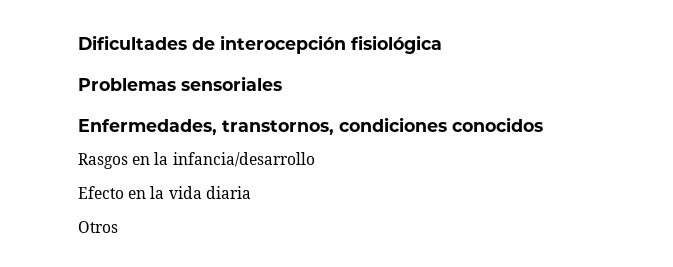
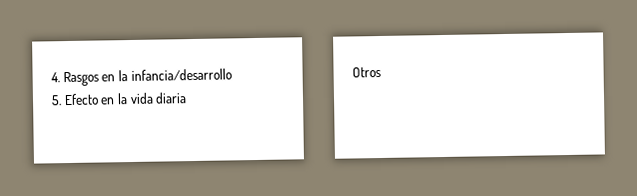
- Dificultades de interocepción fisiológica
- Problemas sensoriales
- Enfermedades, transtornos, condiciones conocidos
- Rasgos en la infancia/desarrollo
+ 4. Rasgos en la infancia/desarrollo
- Efecto en la vida diaria
+ 5. Efecto en la vida diaria

